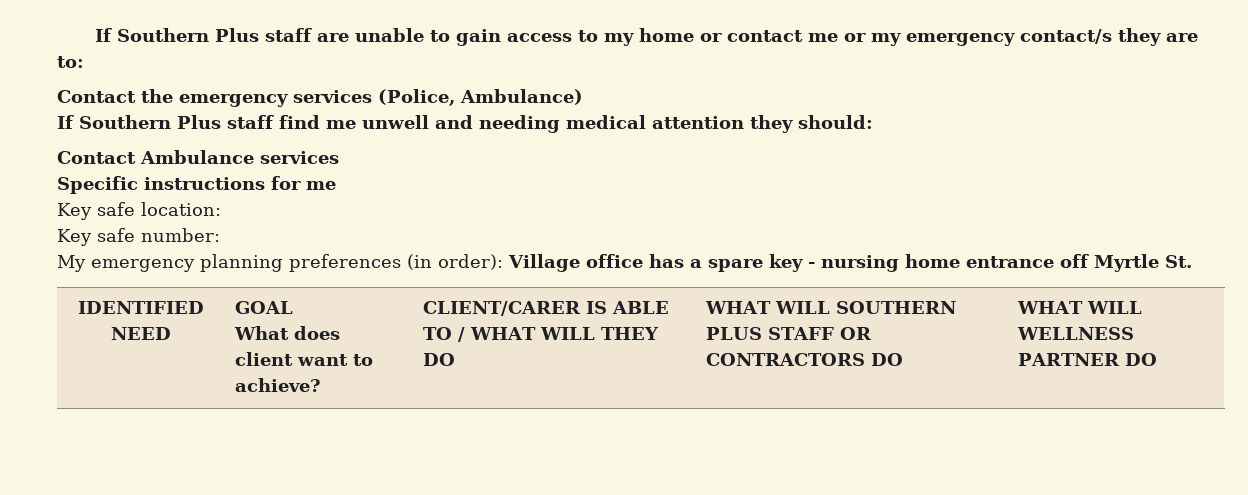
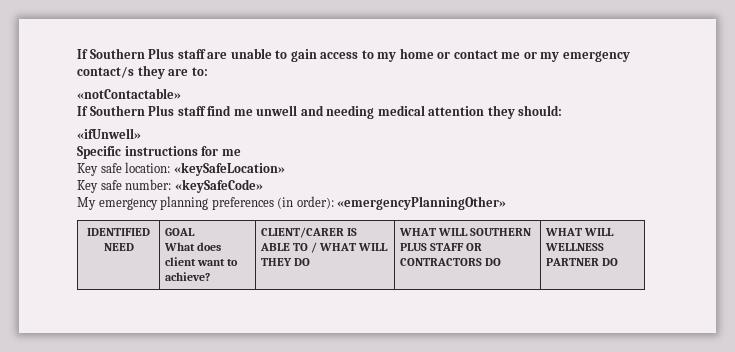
- Contact the emergency services (Police, Ambulance)
+ «notContactable»
- Contact Ambulance services
+ «ifUnwell»
- Key safe location:
+ Key safe location: «keySafeLocation»
- Key safe number:
+ Key safe number: «keySafeCode»
- My emergency planning preferences (in order): Village office has a spare key - nursing home entrance off Myrtle St.
+ My emergency planning preferences (in order): «emergencyPlanningOther»

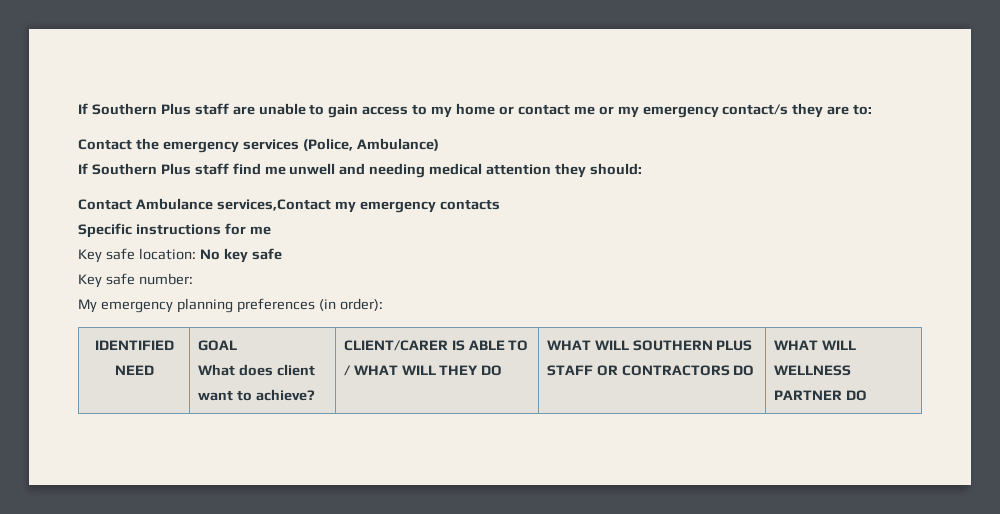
- «notContactable»
+ Contact the emergency services (Police, Ambulance)
- «ifUnwell»
+ Contact Ambulance services,Contact my emergency contacts
- Key safe location: «keySafeLocation»
+ Key safe location: No key safe
- Key safe number: «keySafeCode»
+ Key safe number:
- My emergency planning preferences (in order): «emergencyPlanningOther»
+ My emergency planning preferences (in order):

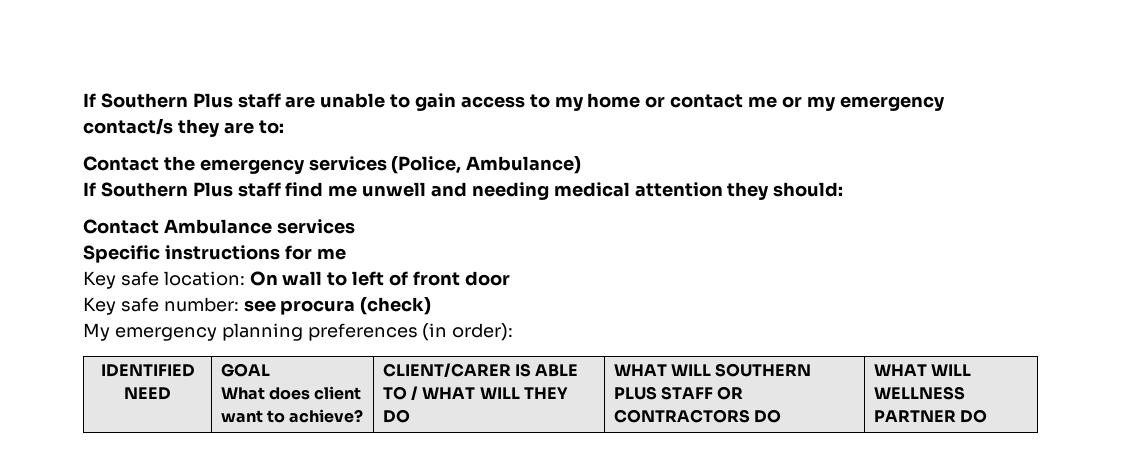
- Contact Ambulance services,Contact my emergency contacts
+ Contact Ambulance services
- Key safe location: No key safe
+ Key safe location: On wall to left of front door
- Key safe number:
+ Key safe number: see procura (check)

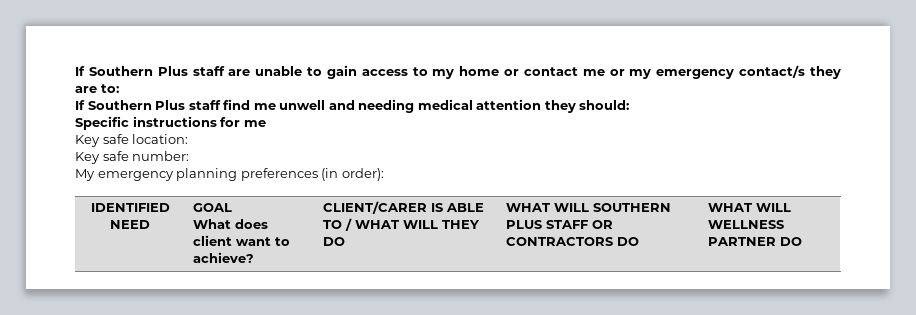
- Contact the emergency services (Police, Ambulance)
- Contact Ambulance services
- Key safe location: On wall to left of front door
+ Key safe location:
- Key safe number: see procura (check)
+ Key safe number:

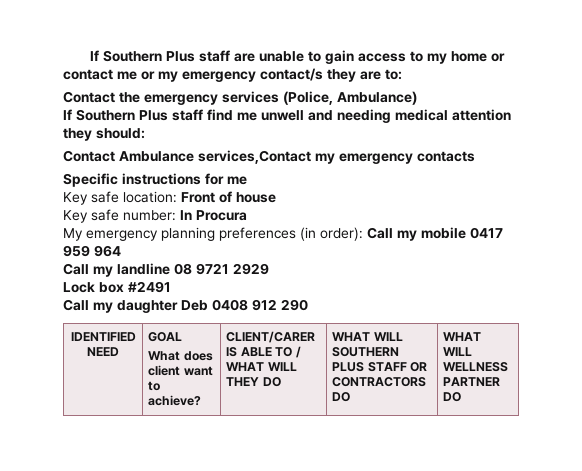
+ Contact the emergency services (Police, Ambulance)
+ Contact Ambulance services,Contact my emergency contacts
- Key safe location:
+ Key safe location: Front of house
- Key safe number:
+ Key safe number: In Procura
- My emergency planning preferences (in order):
+ My emergency planning preferences (in order): Call my mobile 0417 959 964
+ Call my landline 08 9721 2929
+ Lock box #2491
+ Call my daughter Deb 0408 912 290

